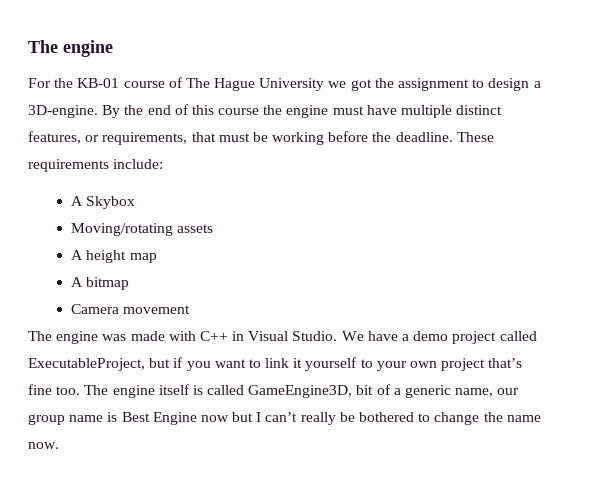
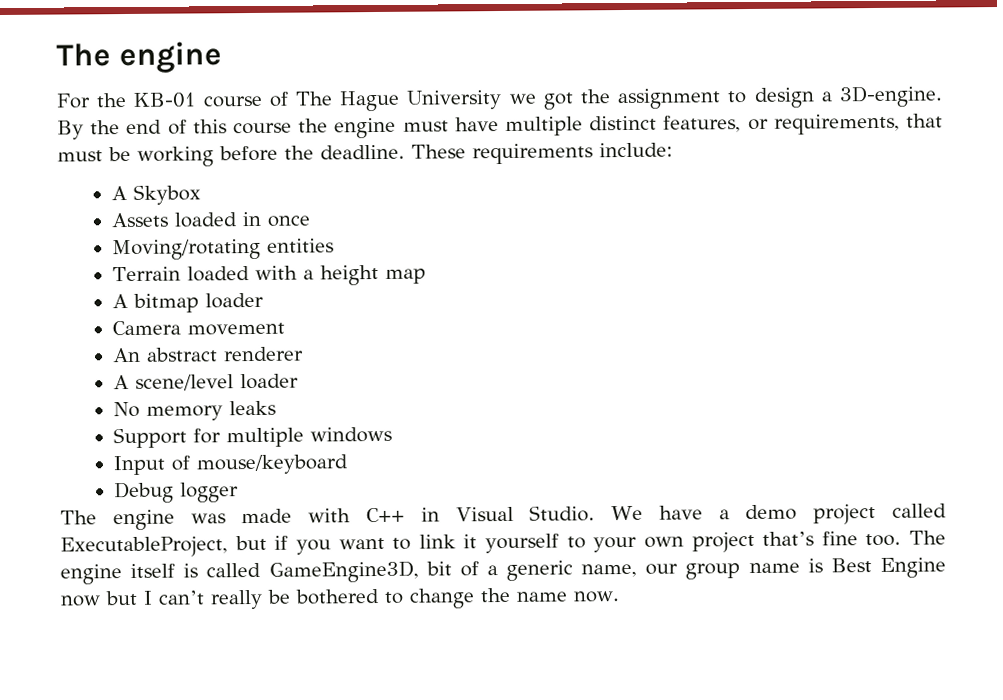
- Moving/rotating assets
- A height map
+ Assets loaded in once
+ Moving/rotating entities
+ Terrain loaded with a height map
- A bitmap
+ A bitmap loader
+ An abstract renderer
+ A scene/level loader
+ No memory leaks
+ Support for multiple windows
+ Input of mouse/keyboard
+ Debug logger

